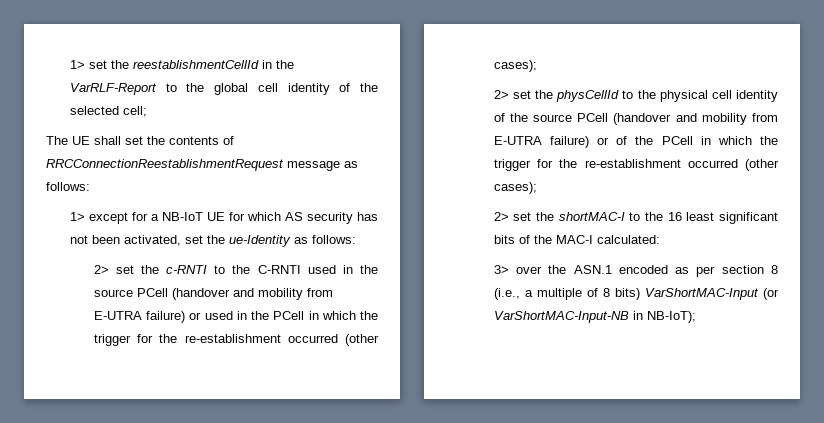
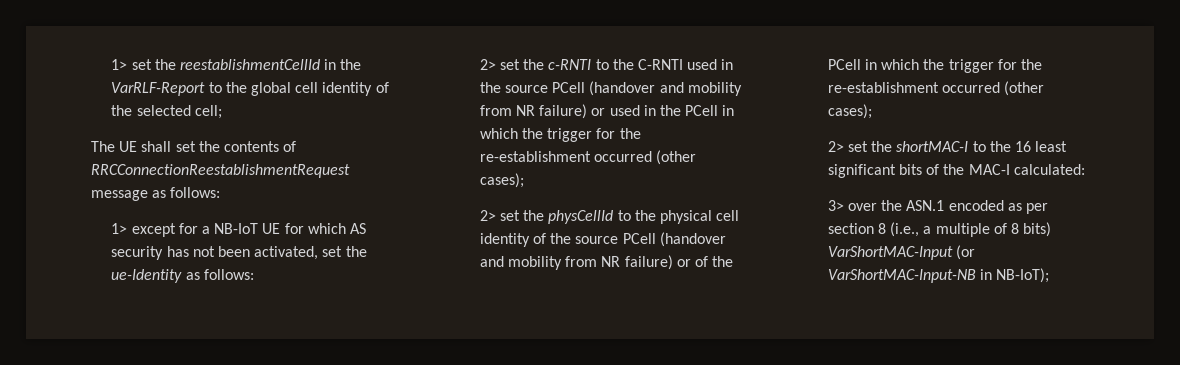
- 2> set the c-RNTI to the C-RNTI used in the source PCell (handover and mobility from E-UTRA failure) or used in the PCell in which the trigger for the re-establishment occurred (other cases);
+ 2> set the c-RNTI to the C-RNTI used in the source PCell (handover and mobility from NR failure) or used in the PCell in which the trigger for the re-establishment occurred (other cases);
- 2> set the physCellId to the physical cell identity of the source PCell (handover and mobility from E-UTRA failure) or of the PCell in which the trigger for the re-establishment occurred (other cases);
+ 2> set the physCellId to the physical cell identity of the source PCell (handover and mobility from NR failure) or of the PCell in which the trigger for the re-establishment occurred (other cases);

